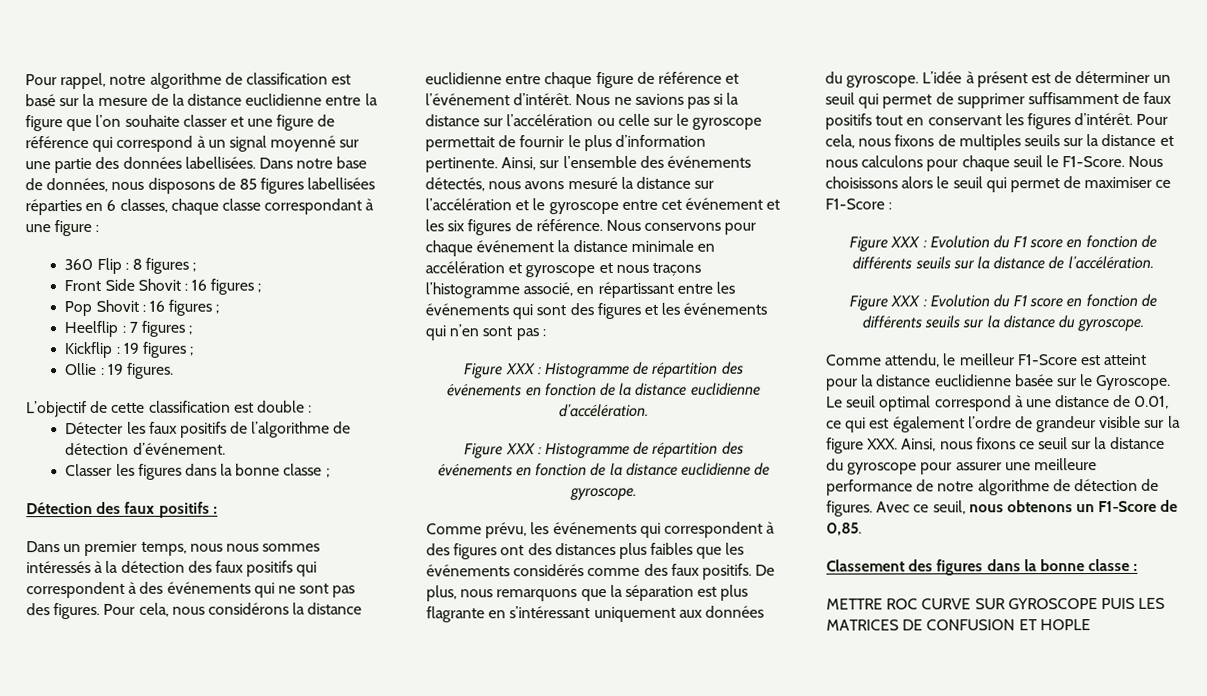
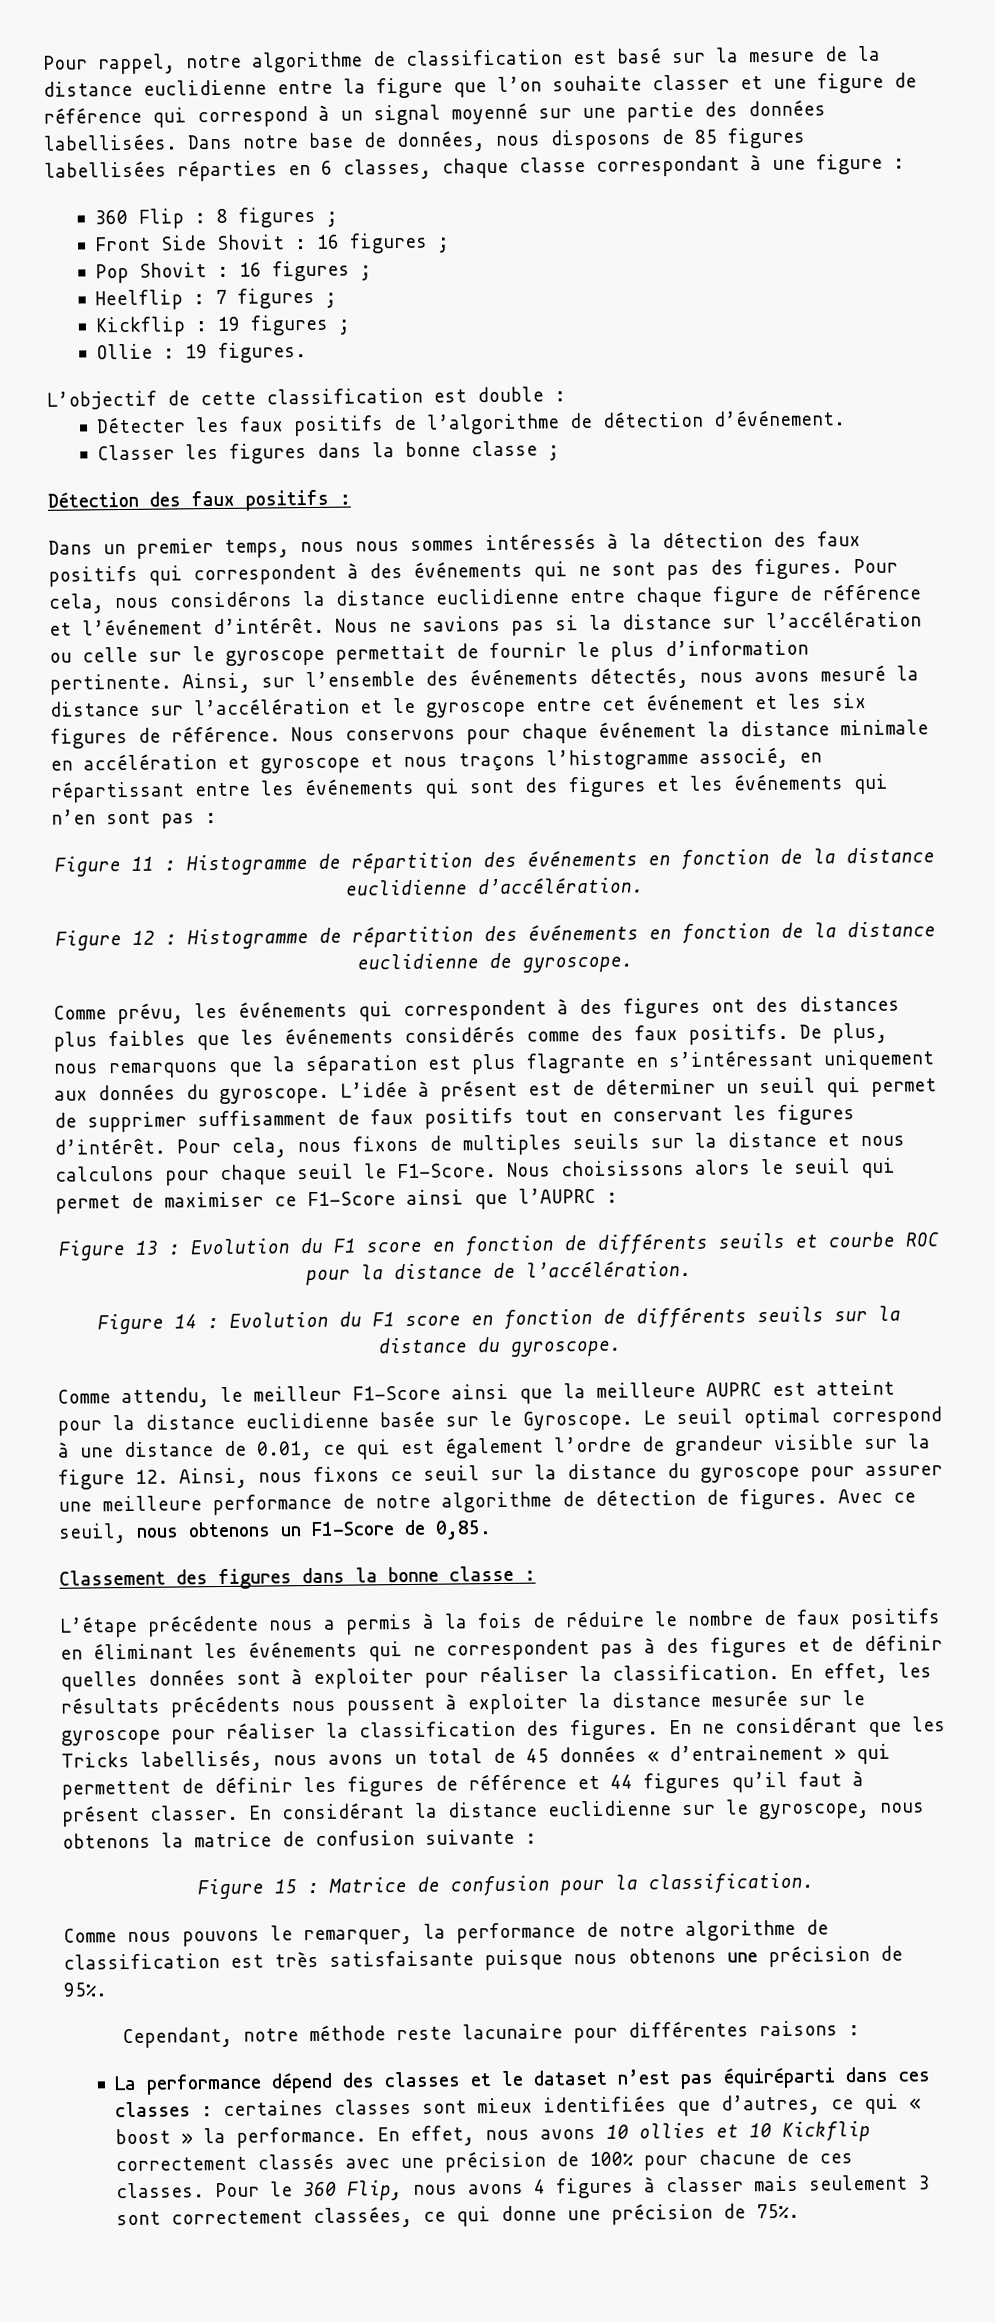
- Figure XXX : Histogramme de répartition des événements en fonction de la distance euclidienne d’accélération.
+ Figure 11 : Histogramme de répartition des événements en fonction de la distance euclidienne d’accélération.
- Figure XXX : Histogramme de répartition des événements en fonction de la distance euclidienne de gyroscope.
+ Figure 12 : Histogramme de répartition des événements en fonction de la distance euclidienne de gyroscope.
- Nous choisissons alors le seuil qui permet de maximiser ce F1-Score :
- Figure XXX : Evolution du F1 score en fonction de différents seuils sur la distance de l’accélération.
+ Nous choisissons alors le seuil qui permet de maximiser ce F1-Score ainsi que l’AUPRC :
+ Figure 13 : Evolution du F1 score en fonction de différents seuils et courbe ROC pour la distance de l’accélération.
- Figure XXX : Evolution du F1 score en fonction de différents seuils sur la distance du gyroscope.
+ Figure 14 : Evolution du F1 score en fonction de différents seuils sur la distance du gyroscope.
- Comme attendu, le meilleur F1-Score est atteint pour la distance euclidienne basée sur le Gyroscope.
+ Comme attendu, le meilleur F1-Score ainsi que la meilleure AUPRC est atteint pour la distance euclidienne basée sur le Gyroscope.
- Le seuil optimal correspond à une distance de 0.01, ce qui est également l’ordre de grandeur visible sur la figure XXX. Ainsi, nous fixons ce seuil sur la distance du gyroscope pour assurer une meilleure performance de notre algorithme de détection de figures.
+ Le seuil optimal correspond à une distance de 0.01, ce qui est également l’ordre de grandeur visible sur la figure 12. Ainsi, nous fixons ce seuil sur la distance du gyroscope pour assurer une meilleure performance de notre algorithme de détection de figures.
- METTRE ROC CURVE SUR GYROSCOPE PUIS LES MATRICES DE CONFUSION ET HOPLE
+ L’étape précédente nous a permis à la fois de réduire le nombre de faux positifs en éliminant les événements qui ne correspondent pas à des figures et de définir quelles données sont à exploiter pour réaliser la classification. En effet, les résultats précédents nous poussent à exploiter la distance mesurée sur le gyroscope pour réaliser la classification des figures. En ne considérant que les Tricks labellisés, nous avons un total de 45 données « d’entrainement » qui permettent de définir les figures de référence et 44 figures qu’il faut à présent classer. En considérant la distance euclidienne sur le gyroscope, nous obtenons la matrice de confusion suivante :
+ Figure 15 : Matrice de confusion pour la classification.
+ Comme nous pouvons le remarquer, la performance de notre algorithme de classification est très satisfaisante puisque nous obtenons une précision de 95%.
+ Cependant, notre méthode reste lacunaire pour différentes raisons :
+ La performance dépend des classes et le dataset n’est pas équiréparti dans ces classes : certaines classes sont mieux identifiées que d’autres, ce qui « boost » la performance. En effet, nous avons 10 ollies et 10 Kickflip correctement classés avec une précision de 100% pour chacune de ces classes. Pour le 360 Flip, nous avons 4 figures à classer mais seulement 3 sont correctement classées, ce qui donne une précision de 75%.

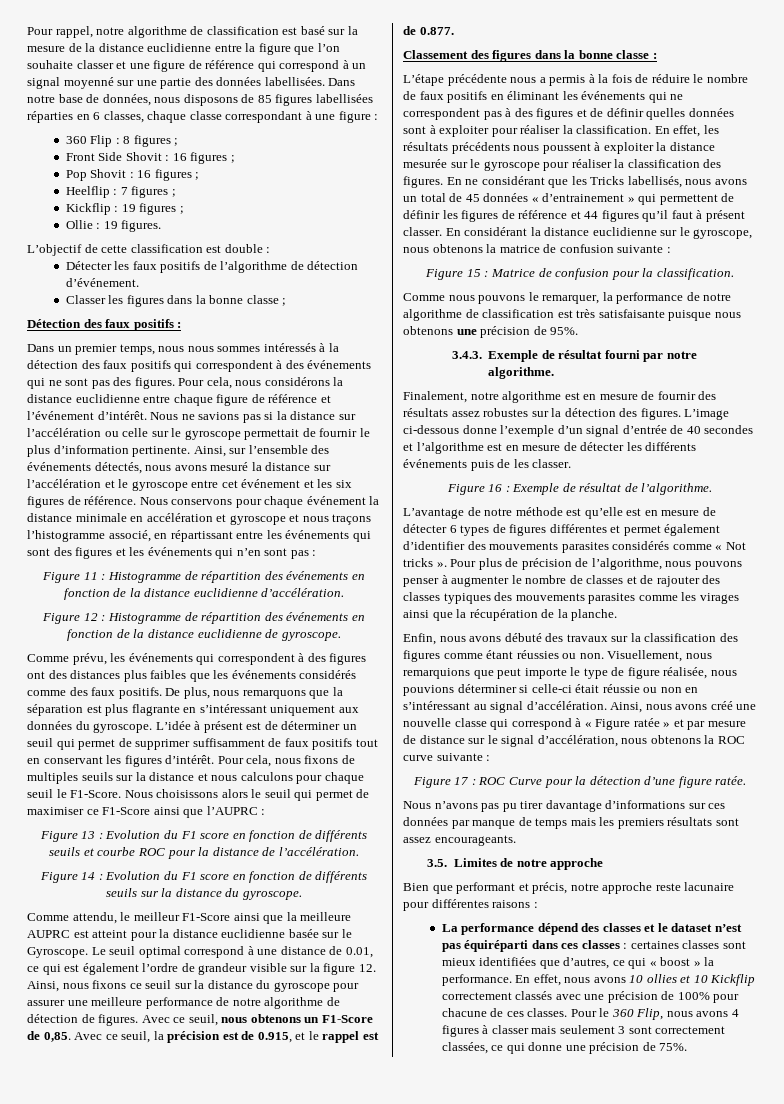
+ Avec ce seuil, la précision est de 0.915, et le rappel est de 0.877.
- Cependant, notre méthode reste lacunaire pour différentes raisons :
+ 3.4.3. Exemple de résultat fourni par notre algorithme.
+ Finalement, notre algorithme est en mesure de fournir des résultats assez robustes sur la détection des figures. L’image ci-dessous donne l’exemple d’un signal d’entrée de 40 secondes et l’algorithme est en mesure de détecter les différents événements puis de les classer.
+ Figure 16 : Exemple de résultat de l’algorithme.
+ L’avantage de notre méthode est qu’elle est en mesure de détecter 6 types de figures différentes et permet également d’identifier des mouvements parasites considérés comme « Not tricks ». Pour plus de précision de l’algorithme, nous pouvons penser à augmenter le nombre de classes et de rajouter des classes typiques des mouvements parasites comme les virages ainsi que la récupération de la planche.
+ Enfin, nous avons débuté des travaux sur la classification des figures comme étant réussies ou non. Visuellement, nous remarquions que peut importe le type de figure réalisée, nous pouvions déterminer si celle-ci était réussie ou non en s’intéressant au signal d’accélération. Ainsi, nous avons créé une nouvelle classe qui correspond à « Figure ratée » et par mesure de distance sur le signal d’accélération, nous obtenons la ROC curve suivante :
+ Figure 17 : ROC Curve pour la détection d’une figure ratée.
+ Nous n’avons pas pu tirer davantage d’informations sur ces données par manque de temps mais les premiers résultats sont assez encourageants.
+ 3.5. Limites de notre approche
+ Bien que performant et précis, notre approche reste lacunaire pour différentes raisons :

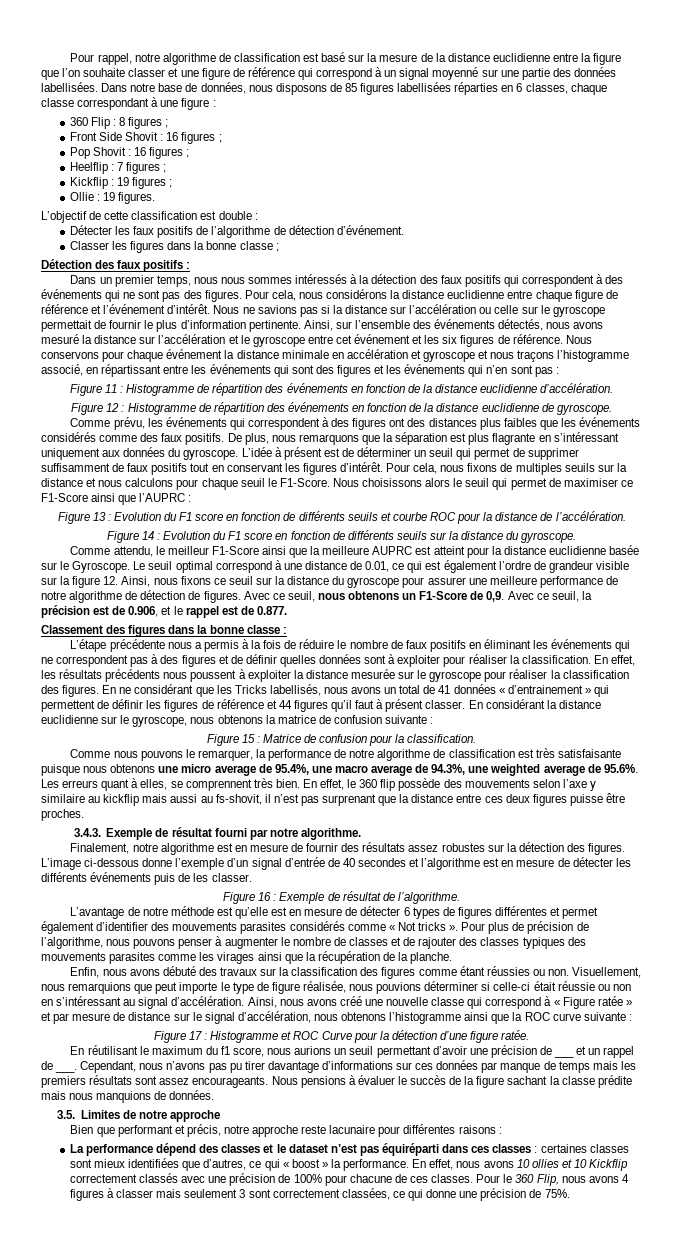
- Avec ce seuil, nous obtenons un F1-Score de 0,85.
+ Avec ce seuil, nous obtenons un F1-Score de 0,9.
- Avec ce seuil, la précision est de 0.915, et le rappel est de 0.877.
+ Avec ce seuil, la précision est de 0.906, et le rappel est de 0.877.
- En ne considérant que les Tricks labellisés, nous avons un total de 45 données « d’entrainement » qui permettent de définir les figures de référence et 44 figures qu’il faut à présent classer.
+ En ne considérant que les Tricks labellisés, nous avons un total de 41 données « d’entrainement » qui permettent de définir les figures de référence et 44 figures qu’il faut à présent classer.
- Comme nous pouvons le remarquer, la performance de notre algorithme de classification est très satisfaisante puisque nous obtenons une précision de 95%.
+ Comme nous pouvons le remarquer, la performance de notre algorithme de classification est très satisfaisante puisque nous obtenons une micro average de 95.4%, une macro average de 94.3%, une weighted average de 95.6%. Les erreurs quant à elles, se comprennent très bien. En effet, le 360 flip possède des mouvements selon l’axe y similaire au kickflip mais aussi au fs-shovit, il n’est pas surprenant que la distance entre ces deux figures puisse être proches.
- Ainsi, nous avons créé une nouvelle classe qui correspond à « Figure ratée » et par mesure de distance sur le signal d’accélération, nous obtenons la ROC curve suivante :
+ Ainsi, nous avons créé une nouvelle classe qui correspond à « Figure ratée » et par mesure de distance sur le signal d’accélération, nous obtenons l’histogramme ainsi que la ROC curve suivante :
- Figure 17 : ROC Curve pour la détection d’une figure ratée.
+ Figure 17 : Histogramme et ROC Curve pour la détection d’une figure ratée.
- Nous n’avons pas pu tirer davantage d’informations sur ces données par manque de temps mais les premiers résultats sont assez encourageants.
+ En réutilisant le maximum du f1 score, nous aurions un seuil permettant d’avoir une précision de ___ et un rappel de ___. Cependant, nous n’avons pas pu tirer davantage d’informations sur ces données par manque de temps mais les premiers résultats sont assez encourageants. Nous pensions à évaluer le succès de la figure sachant la classe prédite mais nous manquions de données.

